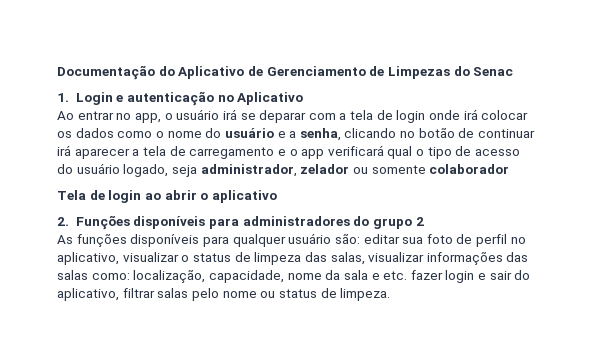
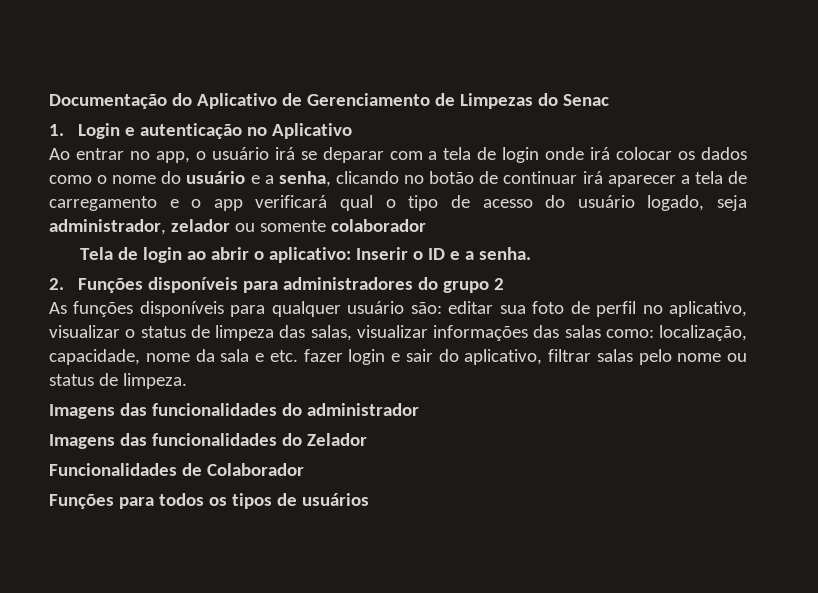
- Tela de login ao abrir o aplicativo
+ Tela de login ao abrir o aplicativo: Inserir o ID e a senha.
+ Imagens das funcionalidades do administrador
+ Imagens das funcionalidades do Zelador
+ Funcionalidades de Colaborador
+ Funções para todos os tipos de usuários

